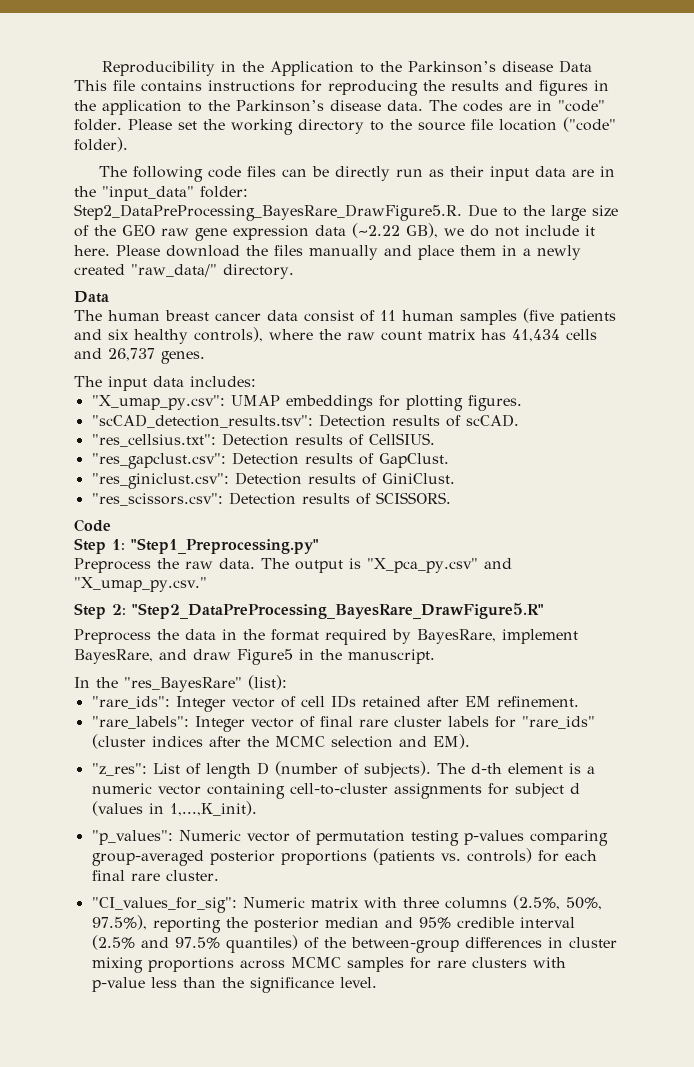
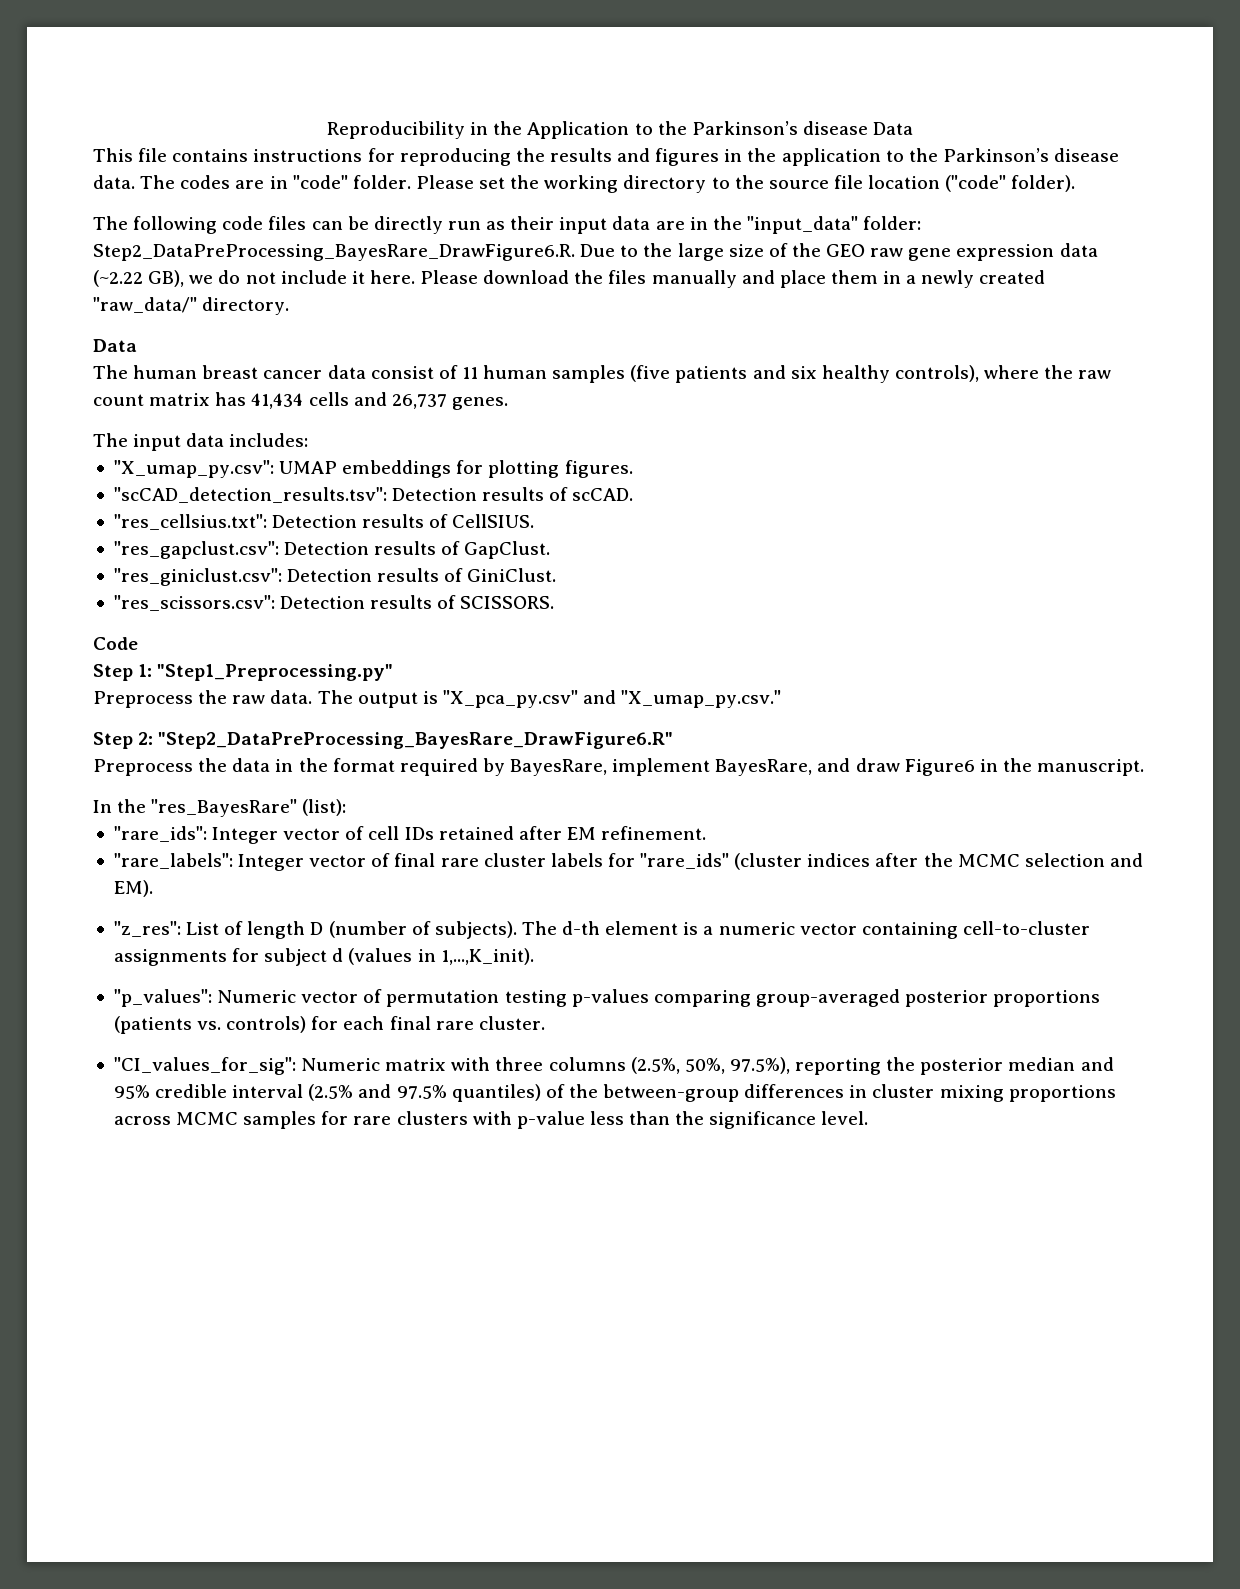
- The following code files can be directly run as their input data are in the "input_data" folder: Step2_DataPreProcessing_BayesRare_DrawFigure5.R. Due to the large size of the GEO raw gene expression data (~2.22 GB), we do not include it here.
+ The following code files can be directly run as their input data are in the "input_data" folder: Step2_DataPreProcessing_BayesRare_DrawFigure6.R. Due to the large size of the GEO raw gene expression data (~2.22 GB), we do not include it here.
- Step 2: "Step2_DataPreProcessing_BayesRare_DrawFigure5.R"
+ Step 2: "Step2_DataPreProcessing_BayesRare_DrawFigure6.R"
- Preprocess the data in the format required by BayesRare, implement BayesRare, and draw Figure5 in the manuscript.
+ Preprocess the data in the format required by BayesRare, implement BayesRare, and draw Figure6 in the manuscript.

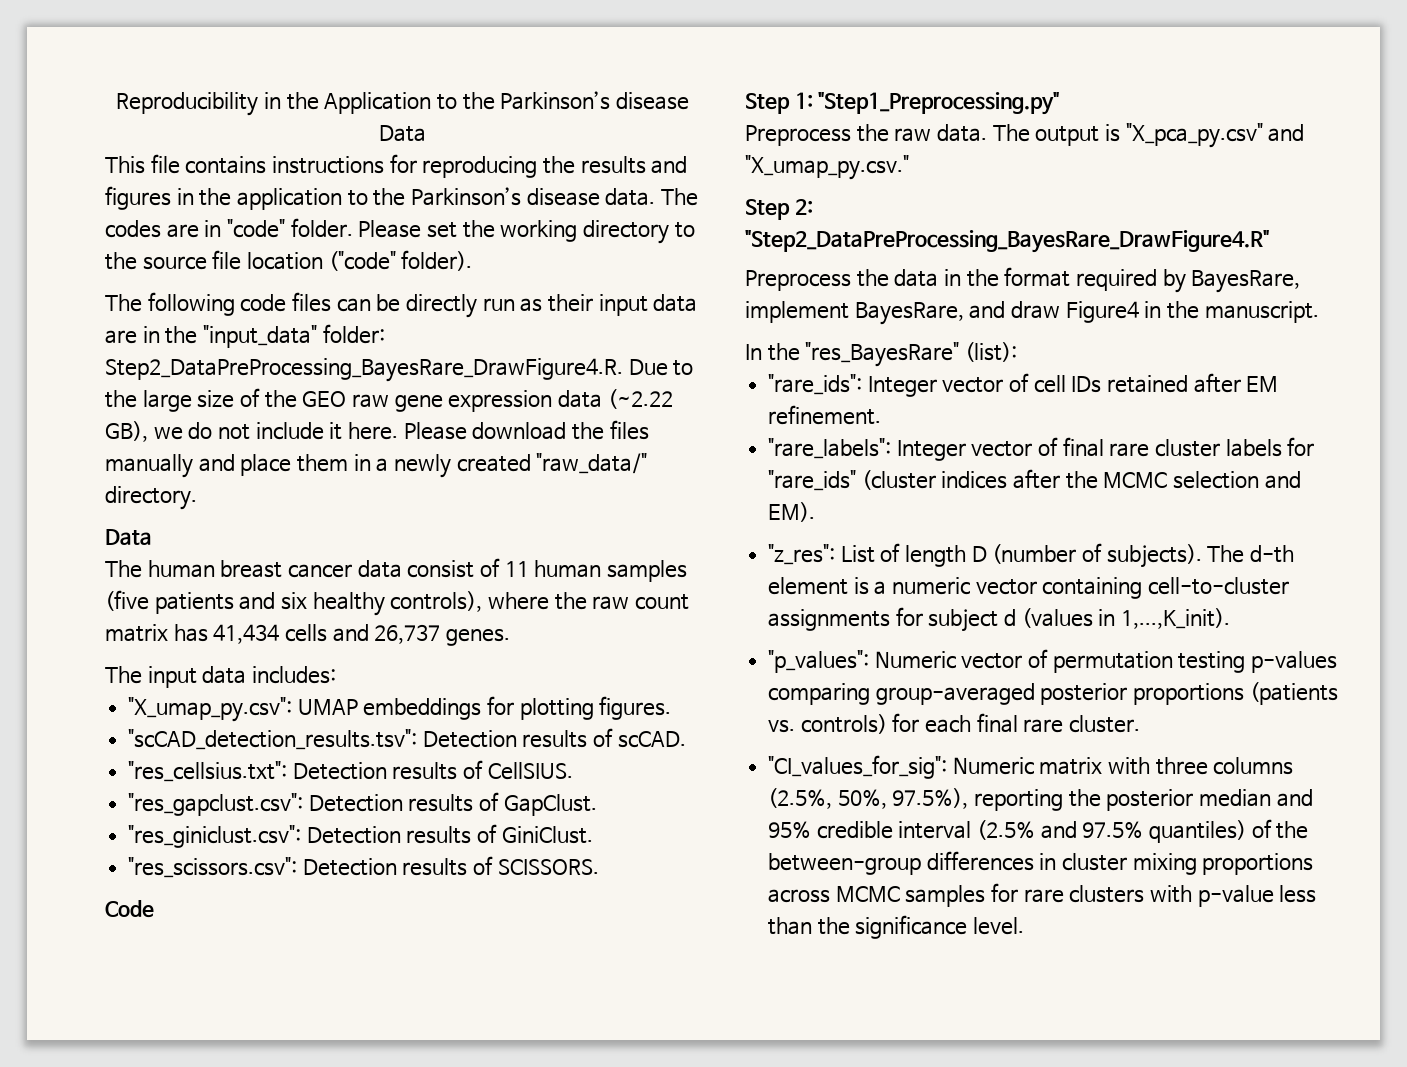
- The following code files can be directly run as their input data are in the "input_data" folder: Step2_DataPreProcessing_BayesRare_DrawFigure6.R. Due to the large size of the GEO raw gene expression data (~2.22 GB), we do not include it here.
+ The following code files can be directly run as their input data are in the "input_data" folder: Step2_DataPreProcessing_BayesRare_DrawFigure4.R. Due to the large size of the GEO raw gene expression data (~2.22 GB), we do not include it here.
- Step 2: "Step2_DataPreProcessing_BayesRare_DrawFigure6.R"
+ Step 2: "Step2_DataPreProcessing_BayesRare_DrawFigure4.R"
- Preprocess the data in the format required by BayesRare, implement BayesRare, and draw Figure6 in the manuscript.
+ Preprocess the data in the format required by BayesRare, implement BayesRare, and draw Figure4 in the manuscript.

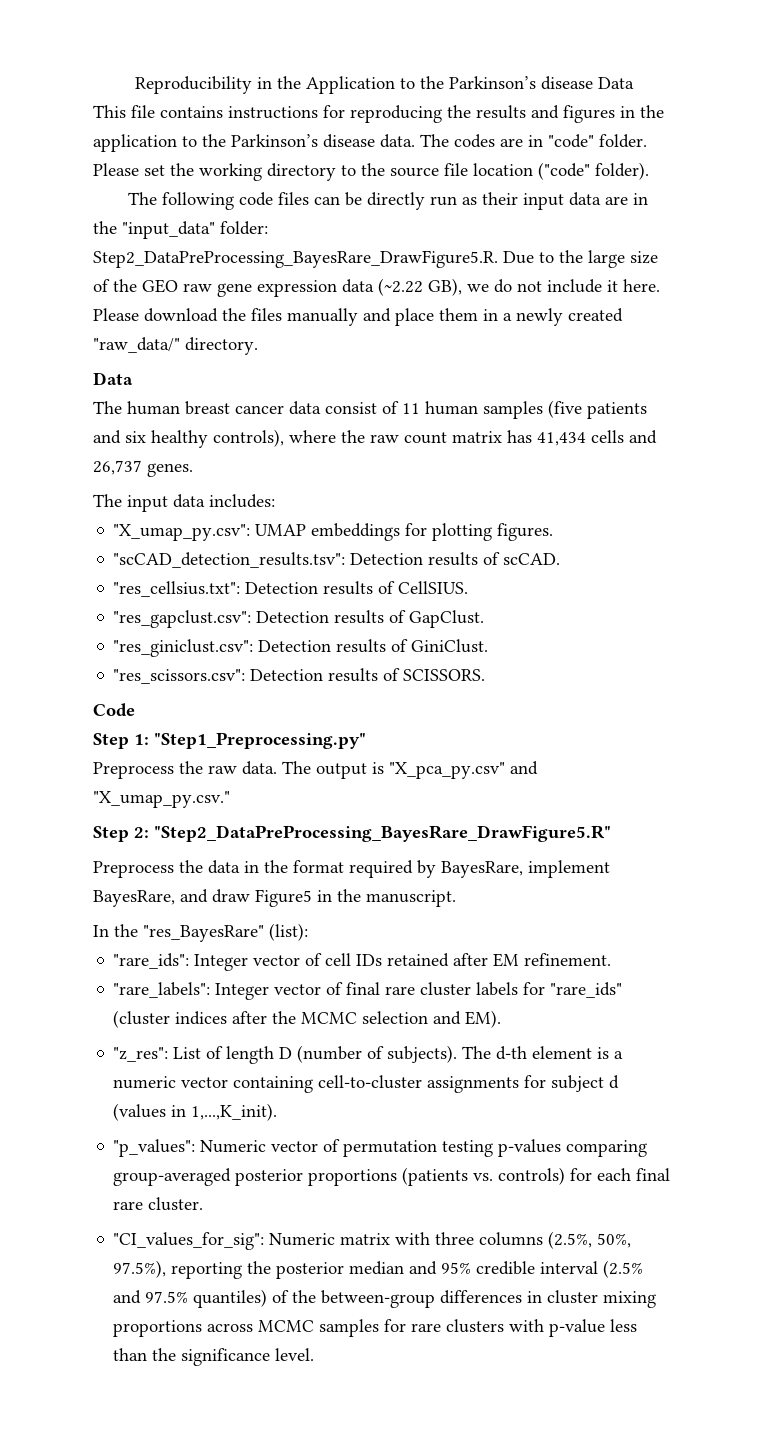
- The following code files can be directly run as their input data are in the "input_data" folder: Step2_DataPreProcessing_BayesRare_DrawFigure4.R. Due to the large size of the GEO raw gene expression data (~2.22 GB), we do not include it here.
+ The following code files can be directly run as their input data are in the "input_data" folder: Step2_DataPreProcessing_BayesRare_DrawFigure5.R. Due to the large size of the GEO raw gene expression data (~2.22 GB), we do not include it here.
- Step 2: "Step2_DataPreProcessing_BayesRare_DrawFigure4.R"
+ Step 2: "Step2_DataPreProcessing_BayesRare_DrawFigure5.R"
- Preprocess the data in the format required by BayesRare, implement BayesRare, and draw Figure4 in the manuscript.
+ Preprocess the data in the format required by BayesRare, implement BayesRare, and draw Figure5 in the manuscript.

